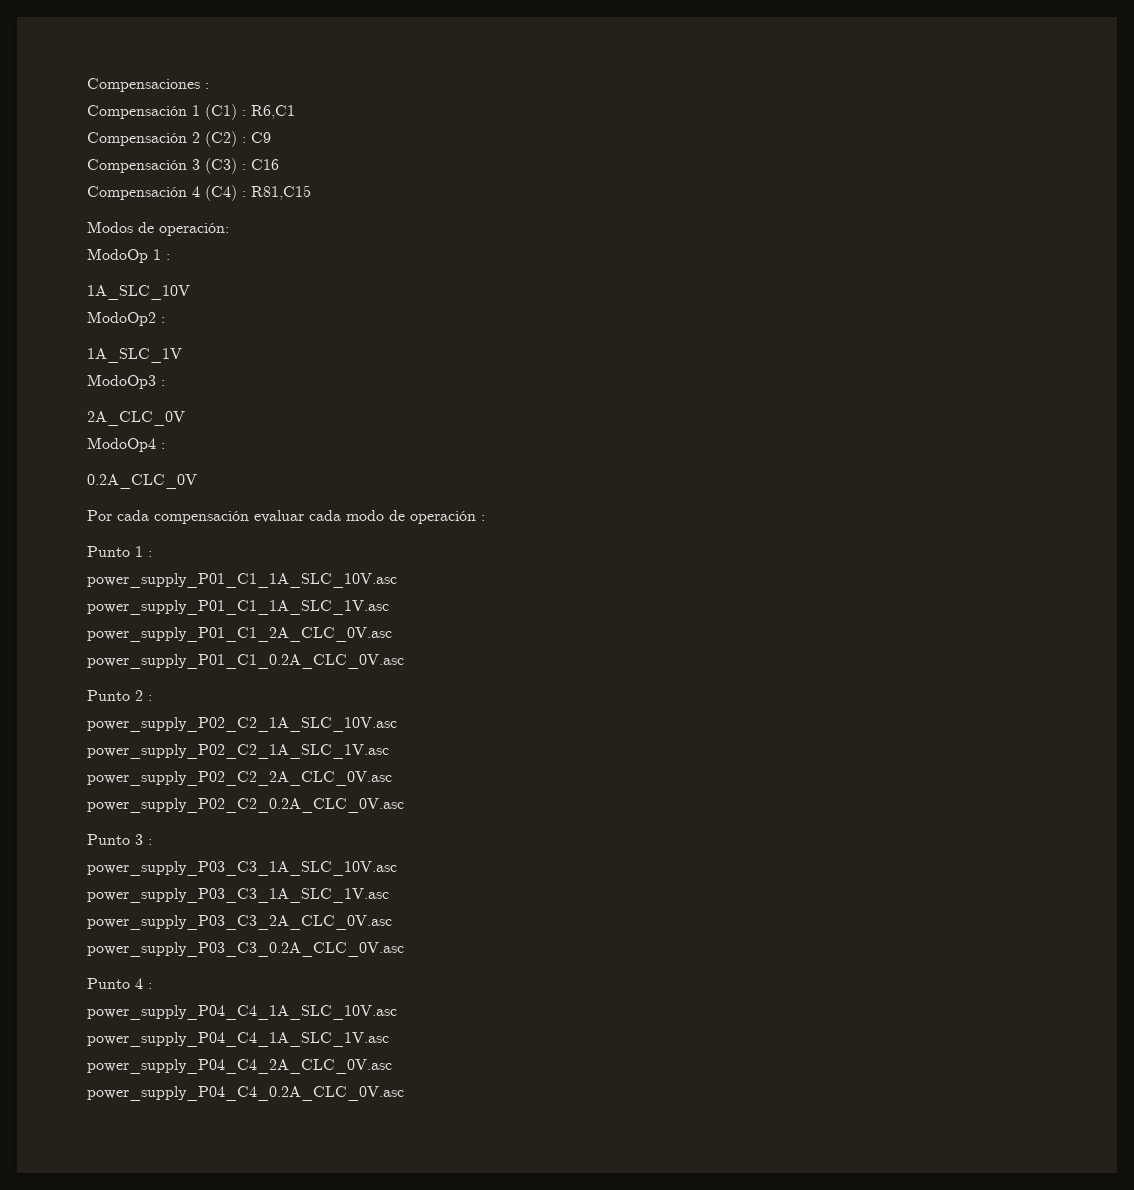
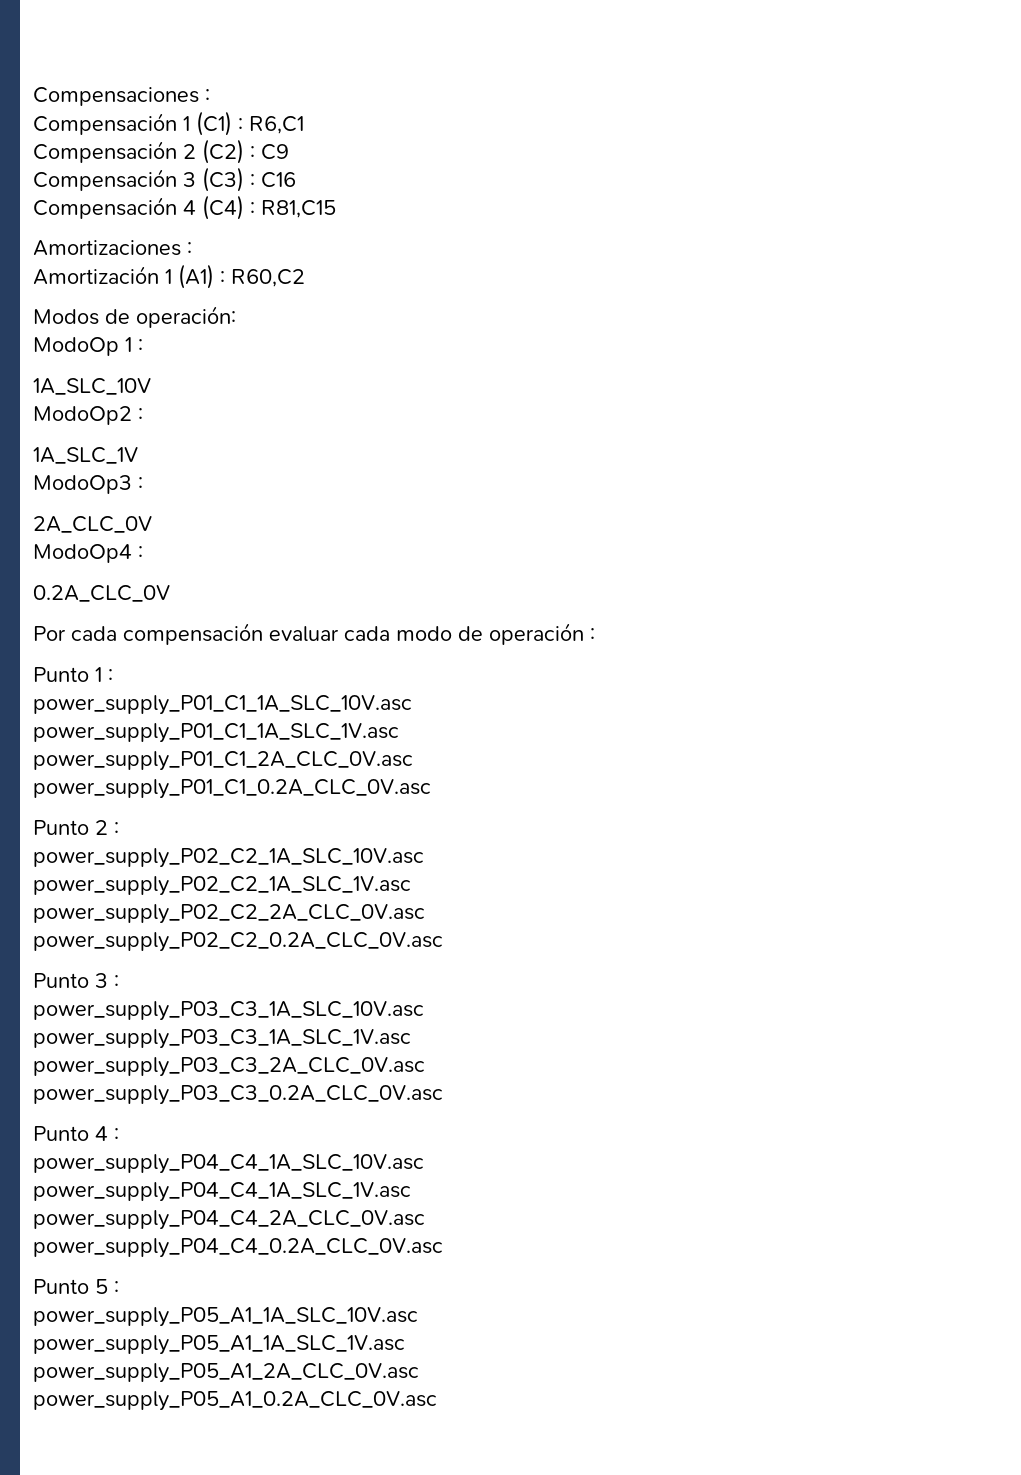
+ Amortizaciones :
+ Amortización 1 (A1) : R60,C2
+ Punto 5 :
+ power_supply_P05_A1_1A_SLC_10V.asc
+ power_supply_P05_A1_1A_SLC_1V.asc
+ power_supply_P05_A1_2A_CLC_0V.asc
+ power_supply_P05_A1_0.2A_CLC_0V.asc

